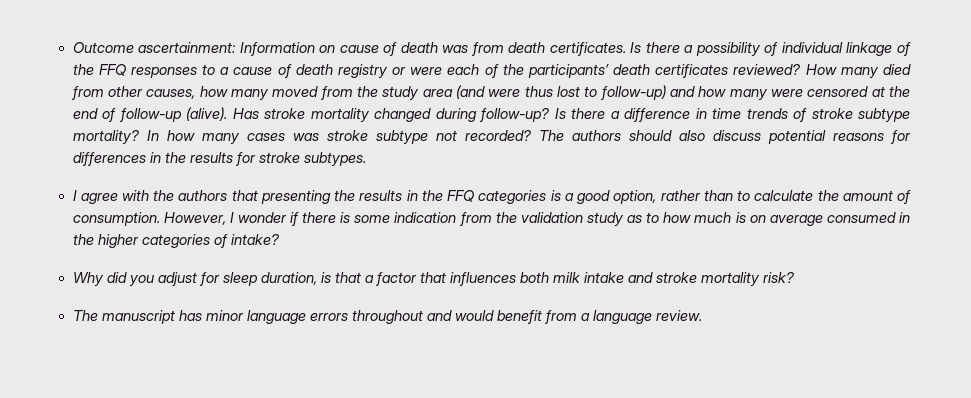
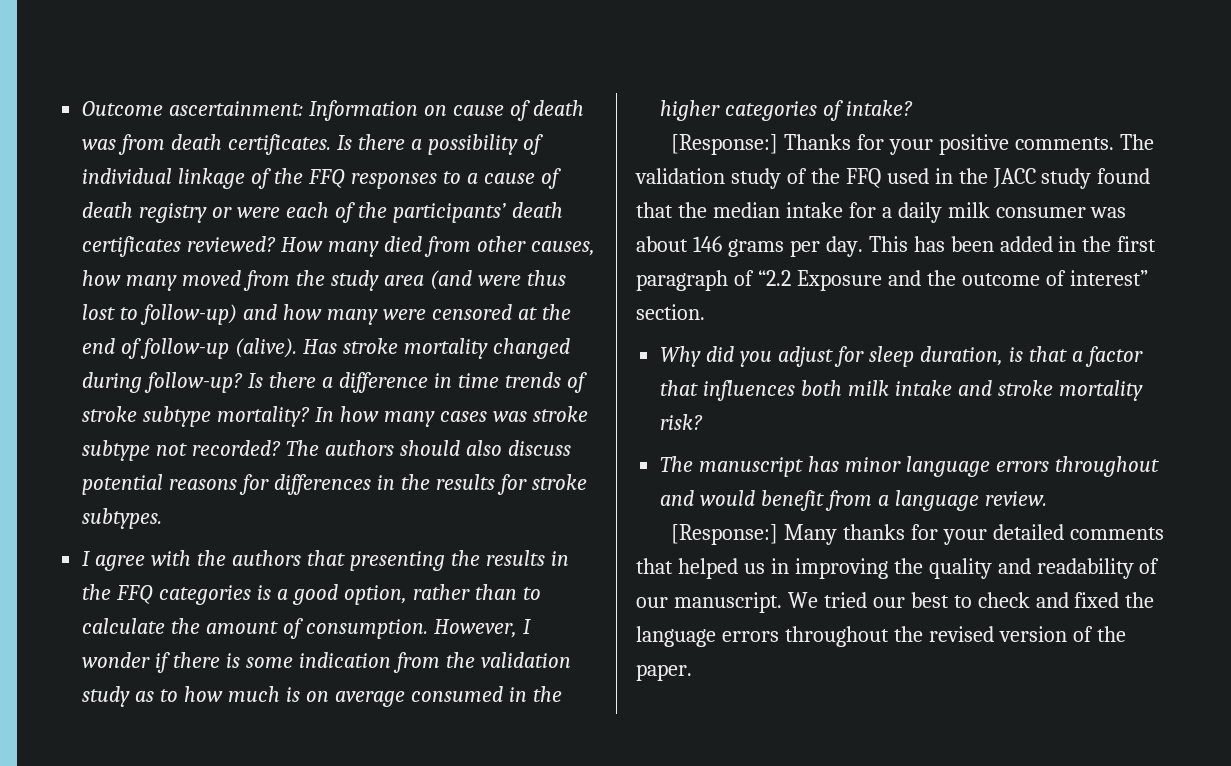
+ [Response:] Thanks for your positive comments. The validation study of the FFQ used in the JACC study found that the median intake for a daily milk consumer was about 146 grams per day. This has been added in the first paragraph of “2.2 Exposure and the outcome of interest” section.
+ [Response:] Many thanks for your detailed comments that helped us in improving the quality and readability of our manuscript. We tried our best to check and fixed the language errors throughout the revised version of the paper.

